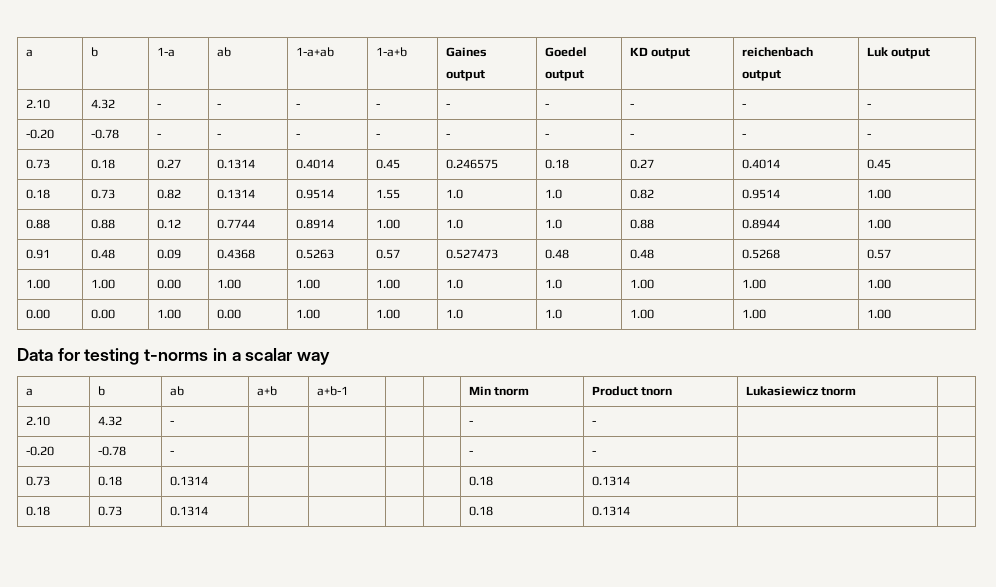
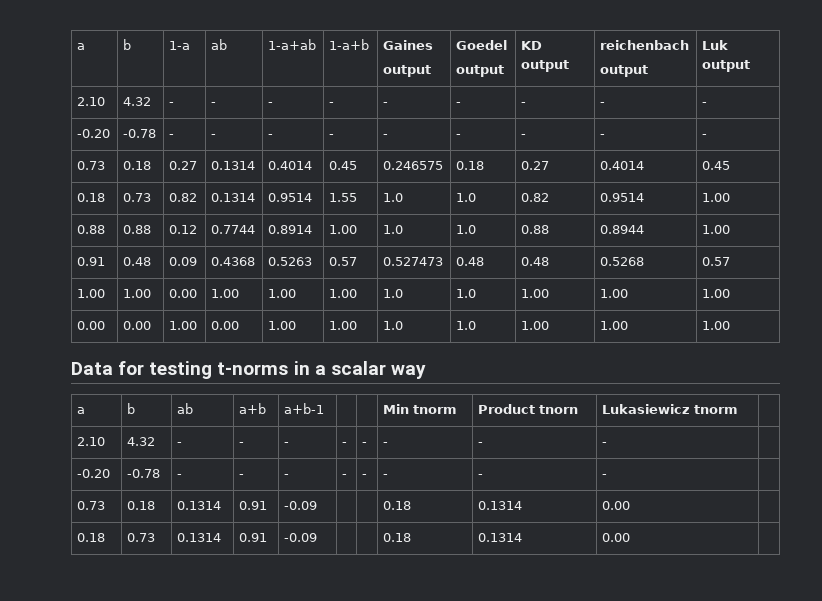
  a | b | ab | a+b | a+b-1 | | | Min tnorm | Product tnorn | Lukasiewicz tnorm |
- 2.10 | 4.32 | - | | | | | - | - | |
- -0.20 | -0.78 | - | | | | | - | - | |
+ 2.10 | 4.32 | - | - | - | - | - | - | - | - |
+ -0.20 | -0.78 | - | - | - | - | - | - | - | - |
- 0.73 | 0.18 | 0.1314 | | | | | 0.18 | 0.1314 | |
+ 0.73 | 0.18 | 0.1314 | 0.91 | -0.09 | | | 0.18 | 0.1314 | 0.00 |
- 0.18 | 0.73 | 0.1314 | | | | | 0.18 | 0.1314 | |
+ 0.18 | 0.73 | 0.1314 | 0.91 | -0.09 | | | 0.18 | 0.1314 | 0.00 |

